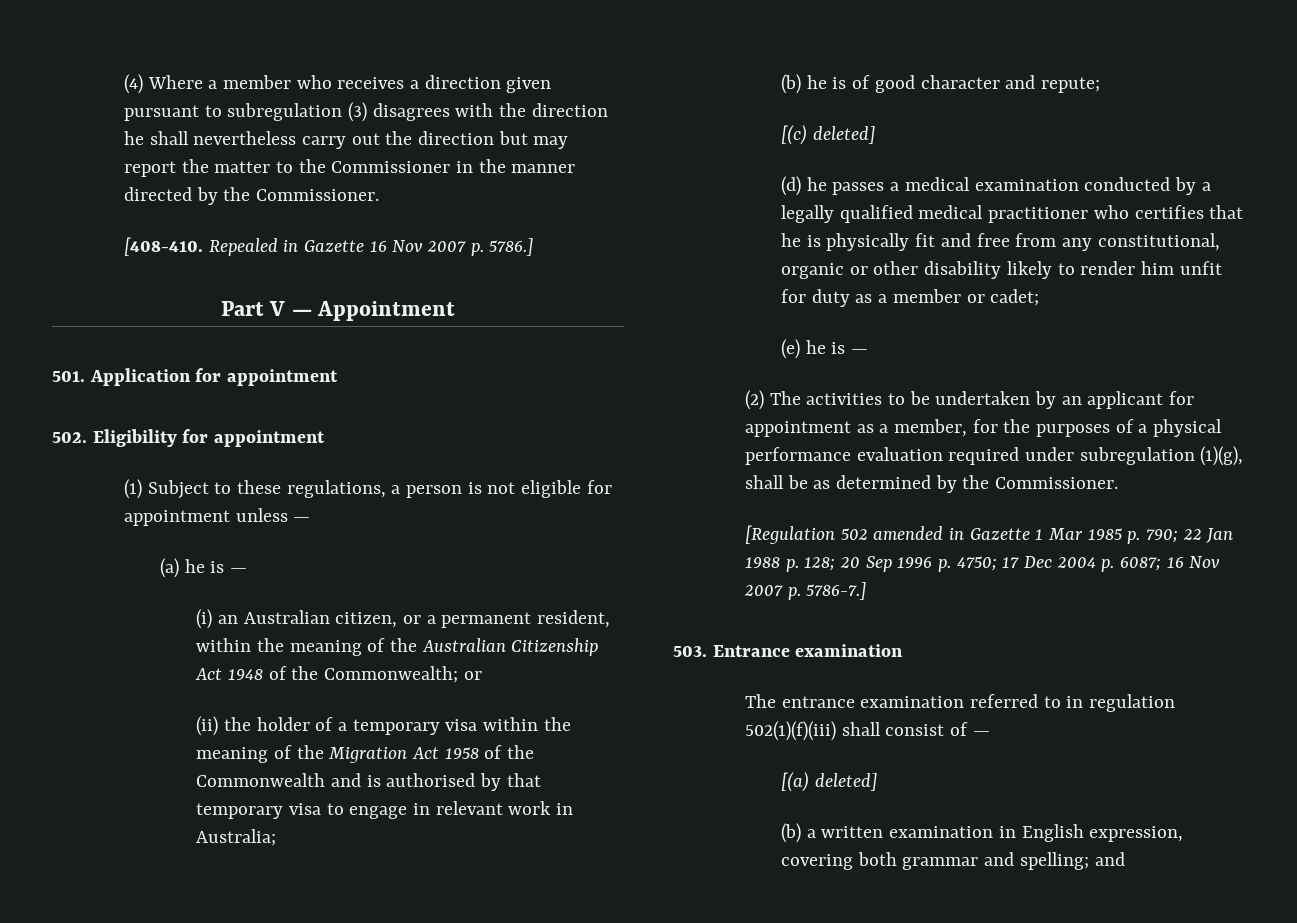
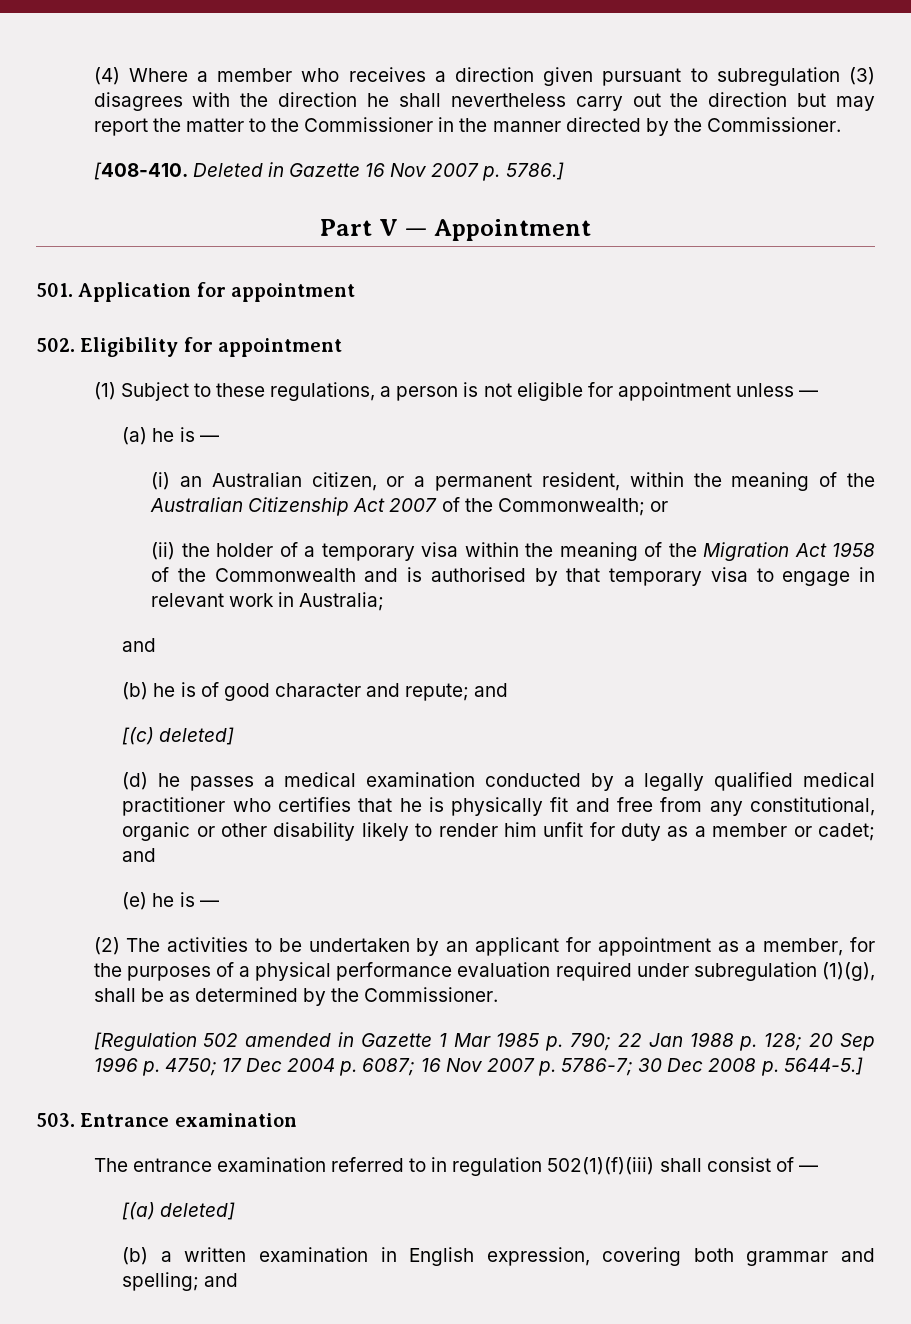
- Repealed in Gazette 16 Nov 2007 p. 5786.]
+ Deleted in Gazette 16 Nov 2007 p. 5786.]
- (i) an Australian citizen, or a permanent resident, within the meaning of the Australian Citizenship Act 1948 of the Commonwealth; or
+ (i) an Australian citizen, or a permanent resident, within the meaning of the Australian Citizenship Act 2007 of the Commonwealth; or
  (ii) the holder of a temporary visa within the meaning of the Migration Act 1958 of the Commonwealth and is authorised by that temporary visa to engage in relevant work in Australia;
+ and
- (b) he is of good character and repute;
+ (b) he is of good character and repute; and
- (d) he passes a medical examination conducted by a legally qualified medical practitioner who certifies that he is physically fit and free from any constitutional, organic or other disability likely to render him unfit for duty as a member or cadet;
+ (d) he passes a medical examination conducted by a legally qualified medical practitioner who certifies that he is physically fit and free from any constitutional, organic or other disability likely to render him unfit for duty as a member or cadet; and
- [Regulation 502 amended in Gazette 1 Mar 1985 p. 790; 22 Jan 1988 p. 128; 20 Sep 1996 p. 4750; 17 Dec 2004 p. 6087; 16 Nov 2007 p. 5786-7.]
+ [Regulation 502 amended in Gazette 1 Mar 1985 p. 790; 22 Jan 1988 p. 128; 20 Sep 1996 p. 4750; 17 Dec 2004 p. 6087; 16 Nov 2007 p. 5786-7; 30 Dec 2008 p. 5644-5.]

